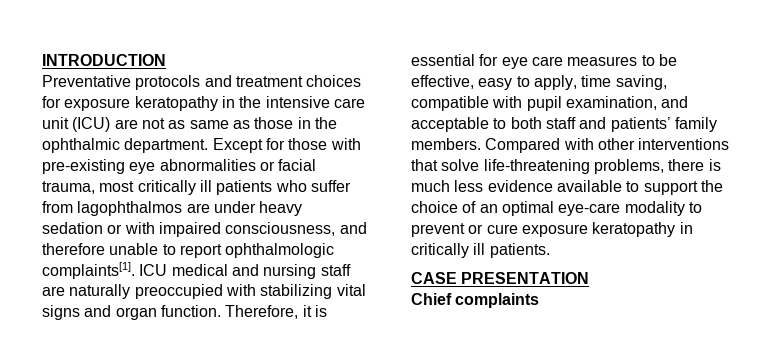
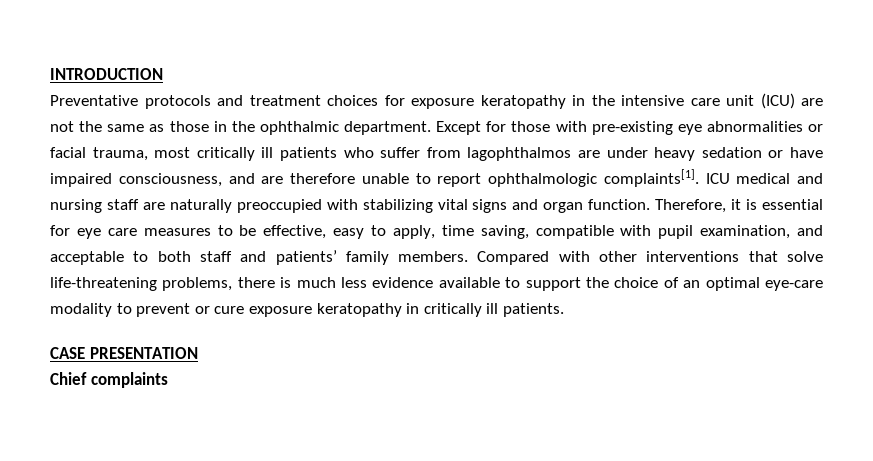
- Preventative protocols and treatment choices for exposure keratopathy in the intensive care unit (ICU) are not as same as those in the ophthalmic department.
+ Preventative protocols and treatment choices for exposure keratopathy in the intensive care unit (ICU) are not the same as those in the ophthalmic department.
- Except for those with pre-existing eye abnormalities or facial trauma, most critically ill patients who suffer from lagophthalmos are under heavy sedation or with impaired consciousness, and therefore unable to report ophthalmologic complaints[1].
+ Except for those with pre-existing eye abnormalities or facial trauma, most critically ill patients who suffer from lagophthalmos are under heavy sedation or have impaired consciousness, and are therefore unable to report ophthalmologic complaints[1].

